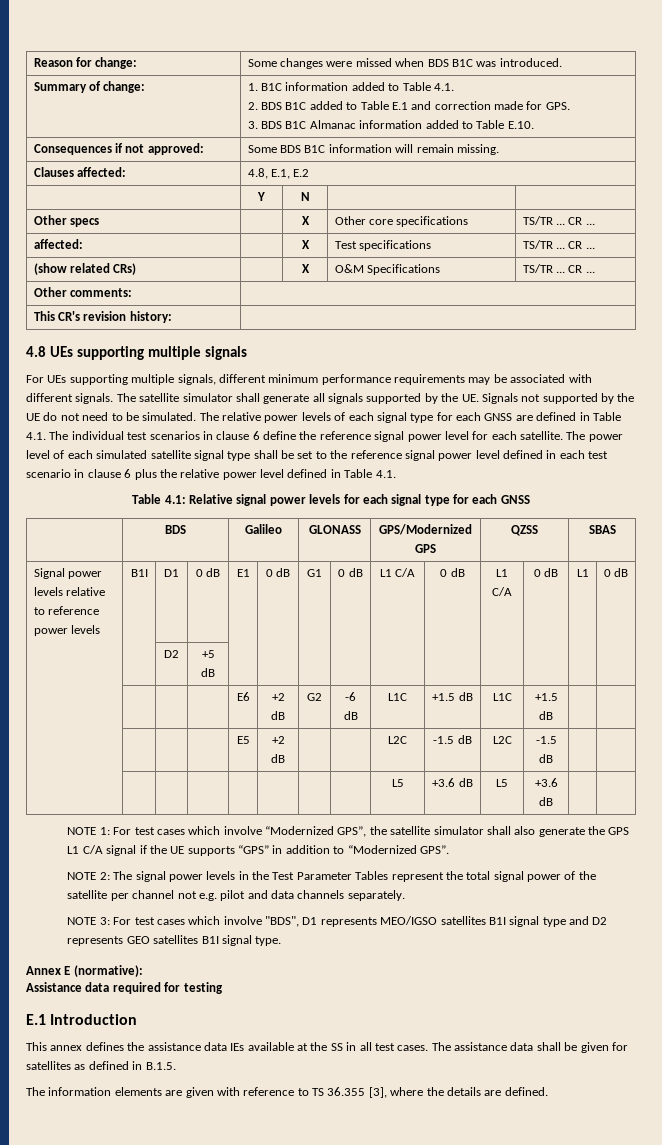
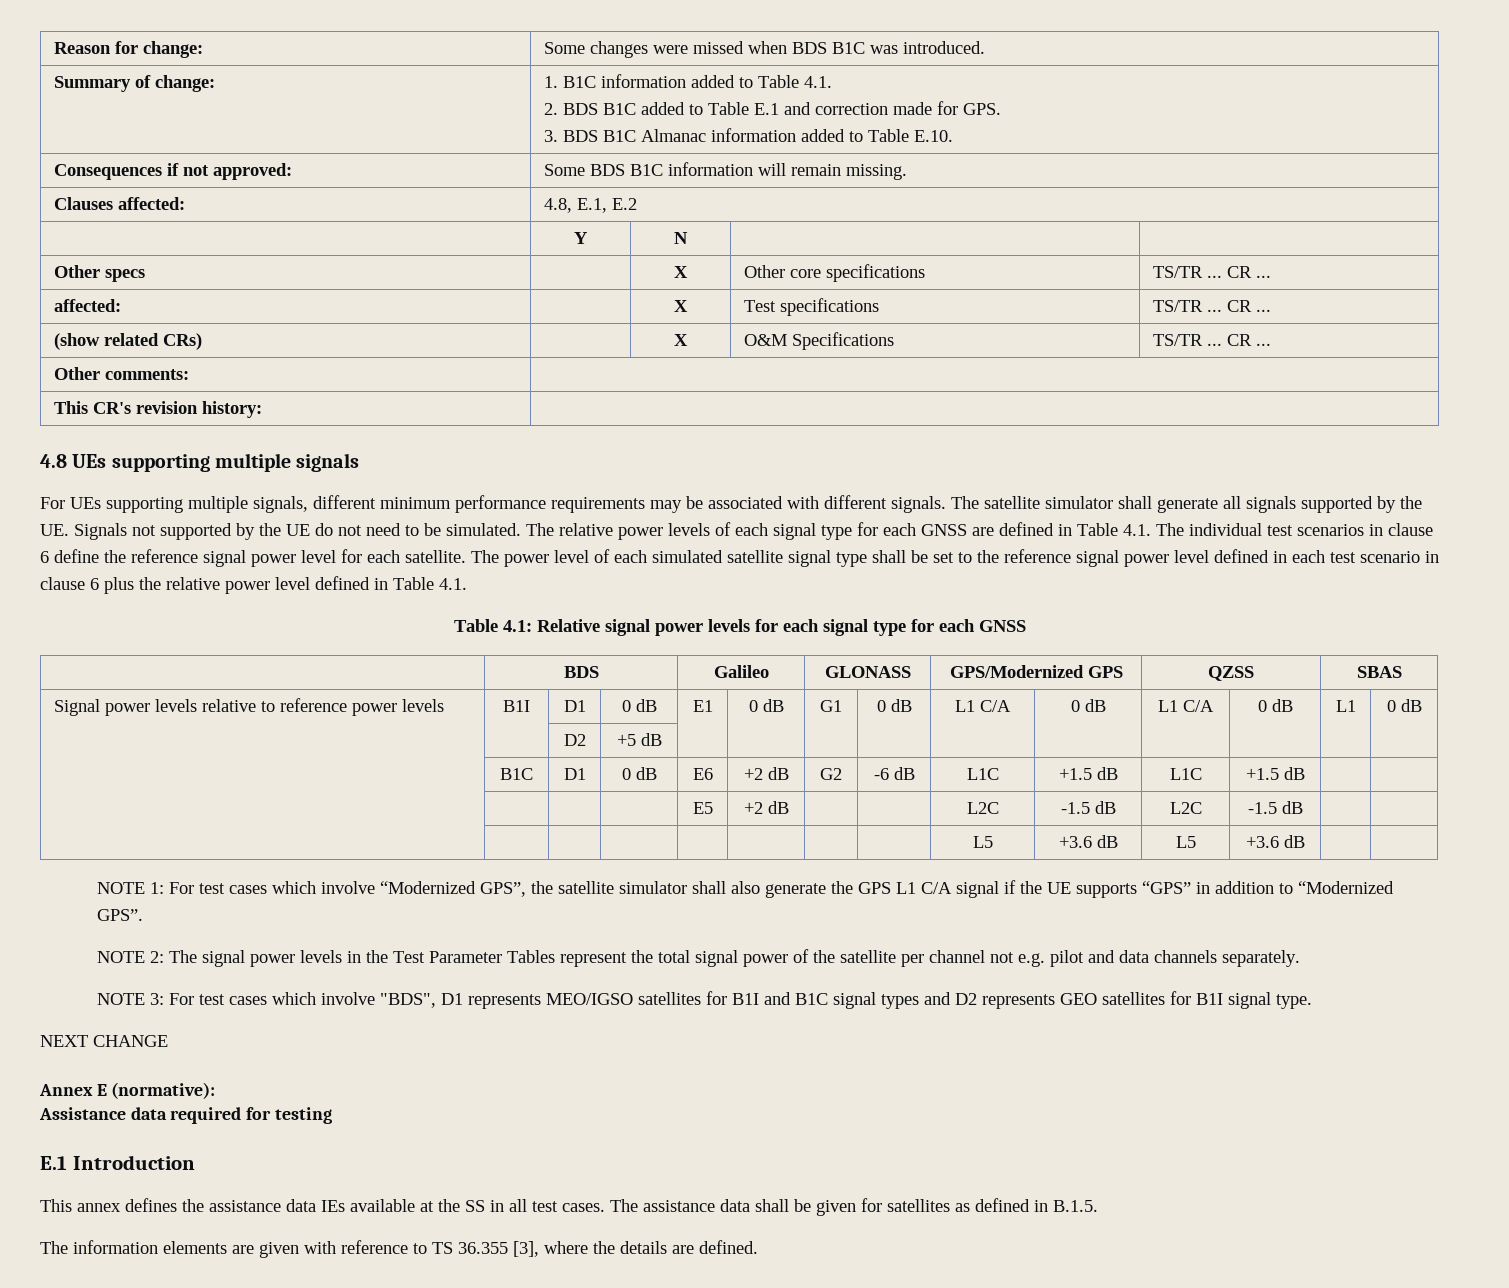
- | | | | E6 | +2 dB | G2 | -6 dB | L1C | +1.5 dB | L1C | +1.5 dB | |
+ | B1C | D1 | 0 dB | E6 | +2 dB | G2 | -6 dB | L1C | +1.5 dB | L1C | +1.5 dB | |
- NOTE 3: For test cases which involve "BDS", D1 represents MEO/IGSO satellites B1I signal type and D2 represents GEO satellites B1I signal type.
+ NOTE 3: For test cases which involve "BDS", D1 represents MEO/IGSO satellites for B1I and B1C signal types and D2 represents GEO satellites for B1I signal type.
+ NEXT CHANGE

